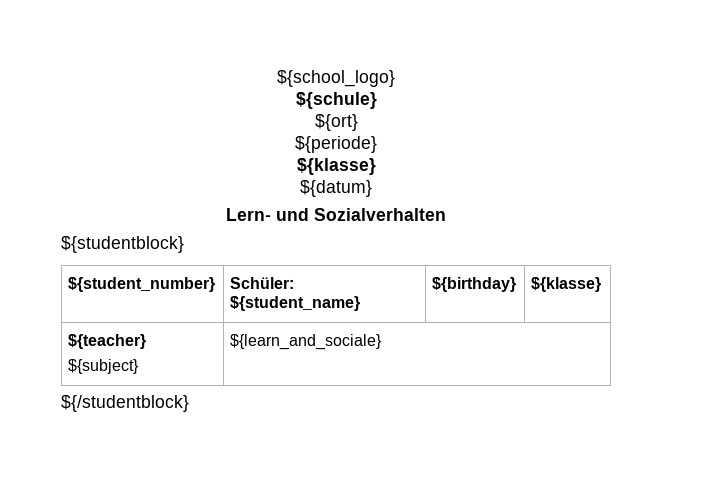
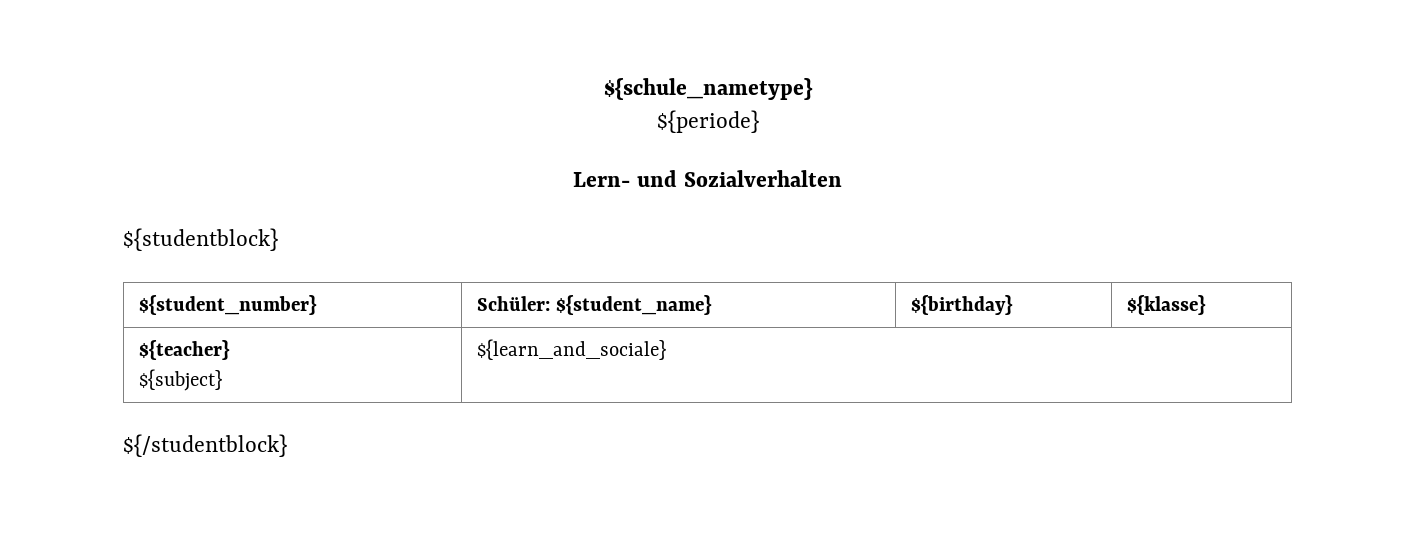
- ${school_logo}
- ${schule}
- ${ort}
+ ${schule_nametype}
  ${periode}
- ${klasse}
- ${datum}

